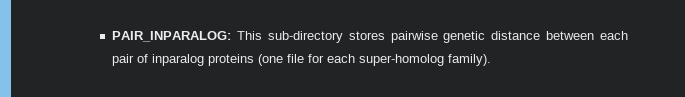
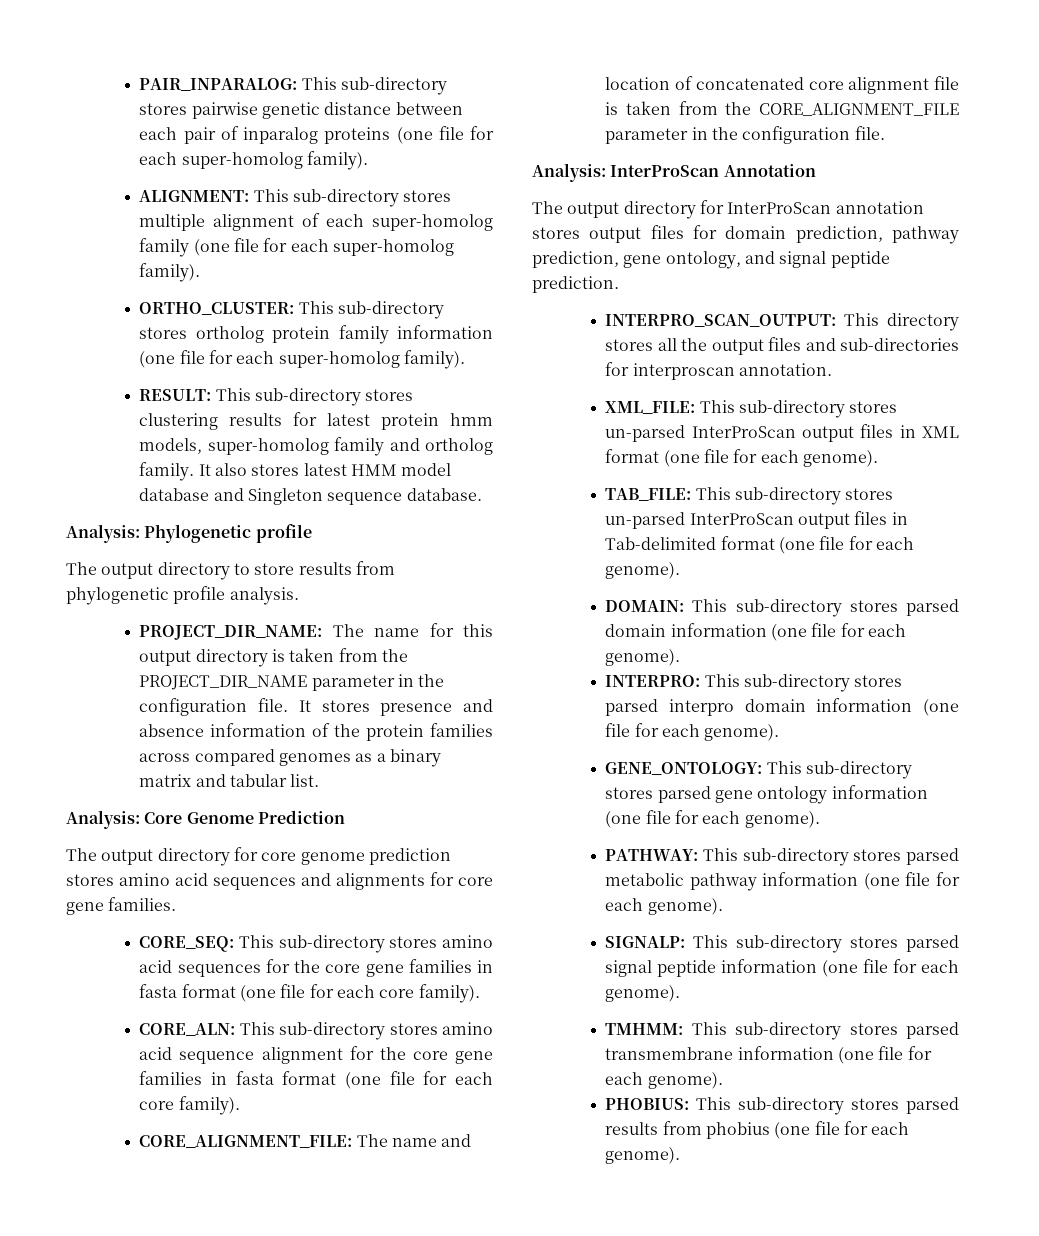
+ ALIGNMENT: This sub-directory stores multiple alignment of each super-homolog family (one file for each super-homolog family).
+ ORTHO_CLUSTER: This sub-directory stores ortholog protein family information (one file for each super-homolog family).
+ RESULT: This sub-directory stores clustering results for latest protein hmm models, super-homolog family and ortholog family. It also stores latest HMM model database and Singleton sequence database.
+ Analysis: Phylogenetic profile
+ The output directory to store results from phylogenetic profile analysis.
+ PROJECT_DIR_NAME: The name for this output directory is taken from the PROJECT_DIR_NAME parameter in the configuration file. It stores presence and absence information of the protein families across compared genomes as a binary matrix and tabular list.
+ Analysis: Core Genome Prediction
+ The output directory for core genome prediction stores amino acid sequences and alignments for core gene families.
+ CORE_SEQ: This sub-directory stores amino acid sequences for the core gene families in fasta format (one file for each core family).
+ CORE_ALN: This sub-directory stores amino acid sequence alignment for the core gene families in fasta format (one file for each core family).
+ CORE_ALIGNMENT_FILE: The name and location of concatenated core alignment file is taken from the CORE_ALIGNMENT_FILE parameter in the configuration file.
+ Analysis: InterProScan Annotation
+ The output directory for InterProScan annotation stores output files for domain prediction, pathway prediction, gene ontology, and signal peptide prediction.
+ INTERPRO_SCAN_OUTPUT: This directory stores all the output files and sub-directories for interproscan annotation.
+ XML_FILE: This sub-directory stores un-parsed InterProScan output files in XML format (one file for each genome).
+ TAB_FILE: This sub-directory stores un-parsed InterProScan output files in Tab-delimited format (one file for each genome).
+ DOMAIN: This sub-directory stores parsed domain information (one file for each genome).
+ INTERPRO: This sub-directory stores parsed interpro domain information (one file for each genome).
+ GENE_ONTOLOGY: This sub-directory stores parsed gene ontology information (one file for each genome).
+ PATHWAY: This sub-directory stores parsed metabolic pathway information (one file for each genome).
+ SIGNALP: This sub-directory stores parsed signal peptide information (one file for each genome).
+ TMHMM: This sub-directory stores parsed transmembrane information (one file for each genome).
+ PHOBIUS: This sub-directory stores parsed results from phobius (one file for each genome).

